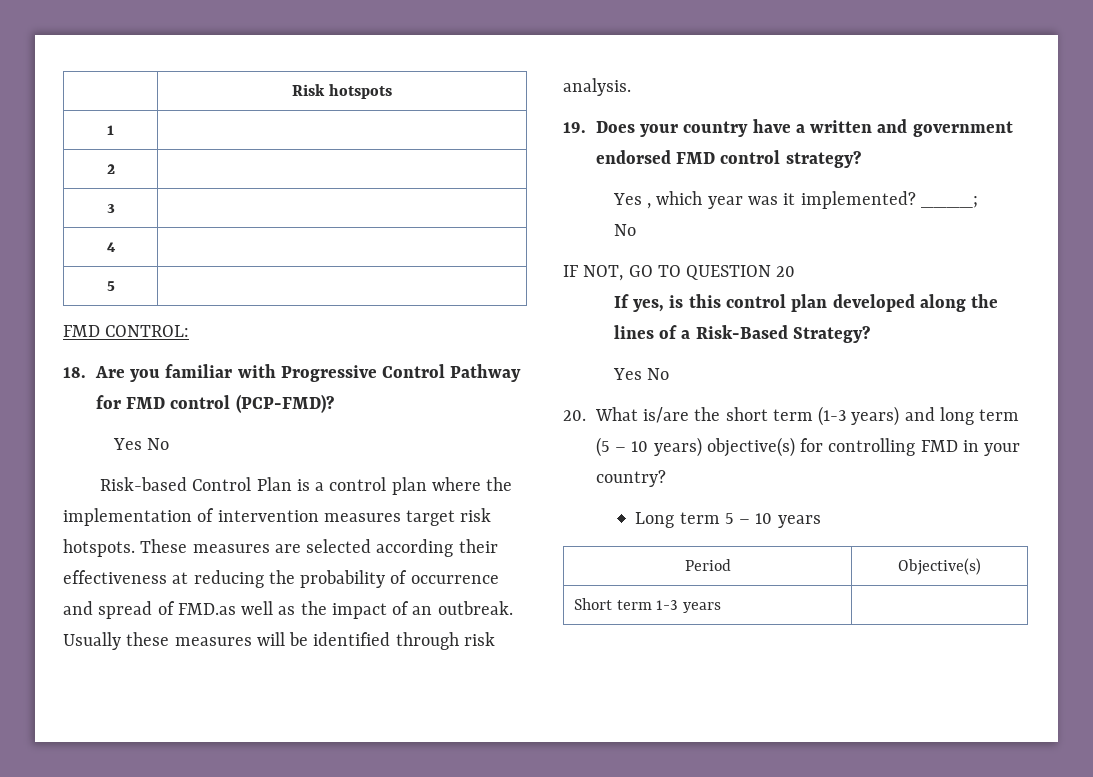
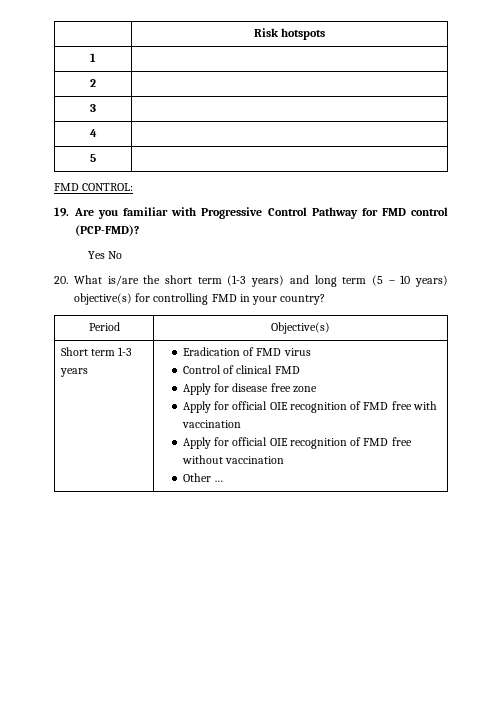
- 18. Are you familiar with Progressive Control Pathway for FMD control (PCP-FMD)?
+ 19. Are you familiar with Progressive Control Pathway for FMD control (PCP-FMD)?
- Risk-based Control Plan is a control plan where the implementation of intervention measures target risk hotspots. These measures are selected according their effectiveness at reducing the probability of occurrence and spread of FMD.as well as the impact of an outbreak. Usually these measures will be identified through risk analysis.
- 19. Does your country have a written and government endorsed FMD control strategy?
- Yes , which year was it implemented? ____;
- No
- IF NOT, GO TO QUESTION 20
- If yes, is this control plan developed along the lines of a Risk-Based Strategy?
- Yes No
- Long term 5 – 10 years
- Short term 1-3 years |
+ Short term 1-3 years | Eradication of FMD virus
+ Control of clinical FMD
+ Apply for disease free zone
+ Apply for official OIE recognition of FMD free with vaccination
+ Apply for official OIE recognition of FMD free without vaccination
+ Other …

